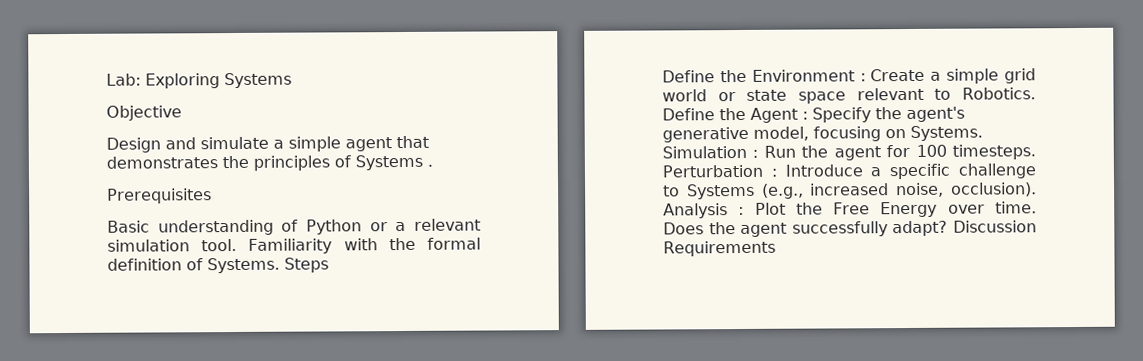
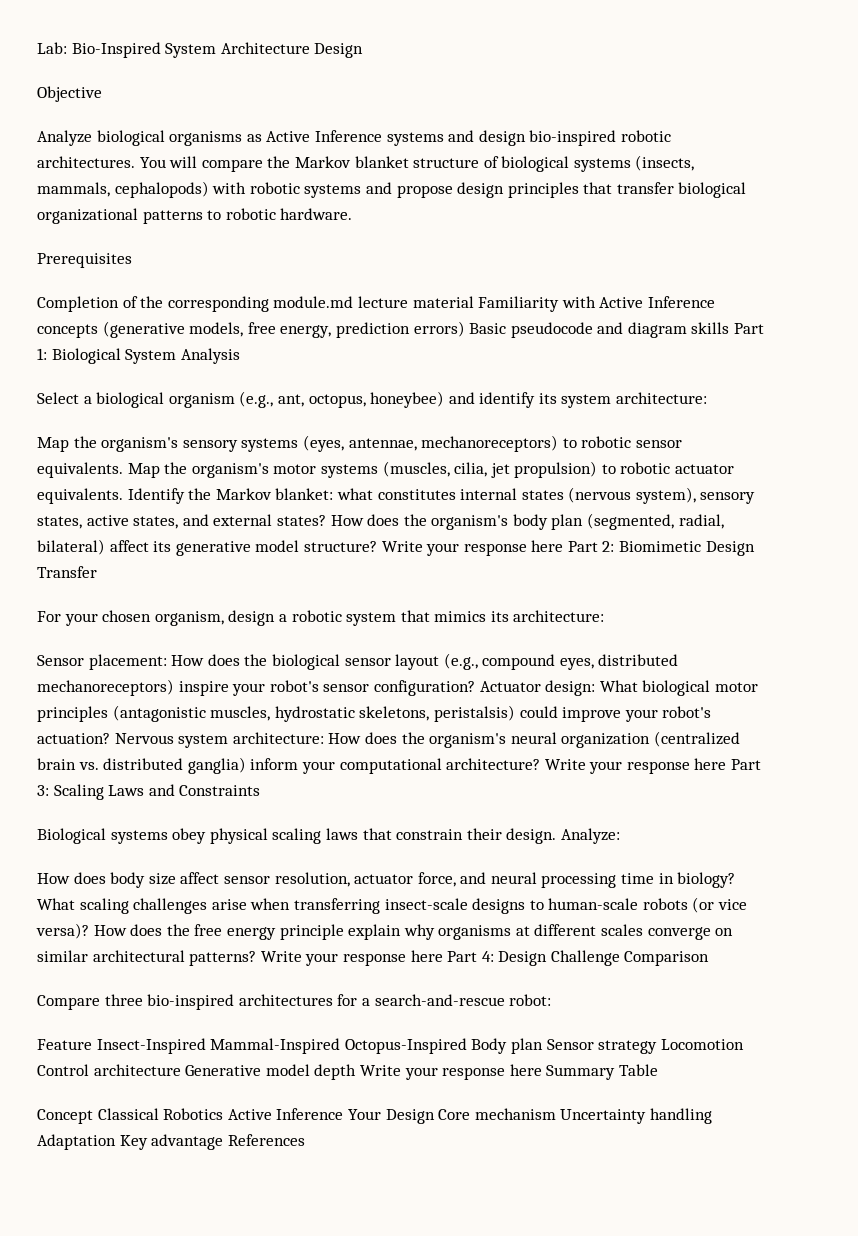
- Lab: Exploring Systems
+ Lab: Bio-Inspired System Architecture Design
  Objective
- Design and simulate a simple agent that demonstrates the principles of Systems .
+ Analyze biological organisms as Active Inference systems and design bio-inspired robotic architectures. You will compare the Markov blanket structure of biological systems (insects, mammals, cephalopods) with robotic systems and propose design principles that transfer biological organizational patterns to robotic hardware.
  Prerequisites
- Basic understanding of Python or a relevant simulation tool. Familiarity with the formal definition of Systems. Steps
- Define the Environment : Create a simple grid world or state space relevant to Robotics. Define the Agent : Specify the agent's generative model, focusing on Systems. Simulation : Run the agent for 100 timesteps. Perturbation : Introduce a specific challenge to Systems (e.g., increased noise, occlusion). Analysis : Plot the Free Energy over time. Does the agent successfully adapt? Discussion Requirements
+ Completion of the corresponding module.md lecture material Familiarity with Active Inference concepts (generative models, free energy, prediction errors) Basic pseudocode and diagram skills Part 1: Biological System Analysis
+ Select a biological organism (e.g., ant, octopus, honeybee) and identify its system architecture:
+ Map the organism's sensory systems (eyes, antennae, mechanoreceptors) to robotic sensor equivalents. Map the organism's motor systems (muscles, cilia, jet propulsion) to robotic actuator equivalents. Identify the Markov blanket: what constitutes internal states (nervous system), sensory states, active states, and external states? How does the organism's body plan (segmented, radial, bilateral) affect its generative model structure? Write your response here Part 2: Biomimetic Design Transfer
+ For your chosen organism, design a robotic system that mimics its architecture:
+ Sensor placement: How does the biological sensor layout (e.g., compound eyes, distributed mechanoreceptors) inspire your robot's sensor configuration? Actuator design: What biological motor principles (antagonistic muscles, hydrostatic skeletons, peristalsis) could improve your robot's actuation? Nervous system architecture: How does the organism's neural organization (centralized brain vs. distributed ganglia) inform your computational architecture? Write your response here Part 3: Scaling Laws and Constraints
+ Biological systems obey physical scaling laws that constrain their design. Analyze:
+ How does body size affect sensor resolution, actuator force, and neural processing time in biology? What scaling challenges arise when transferring insect-scale designs to human-scale robots (or vice versa)? How does the free energy principle explain why organisms at different scales converge on similar architectural patterns? Write your response here Part 4: Design Challenge Comparison
+ Compare three bio-inspired architectures for a search-and-rescue robot:
+ Feature Insect-Inspired Mammal-Inspired Octopus-Inspired Body plan Sensor strategy Locomotion Control architecture Generative model depth Write your response here Summary Table
+ Concept Classical Robotics Active Inference Your Design Core mechanism Uncertainty handling Adaptation Key advantage References

